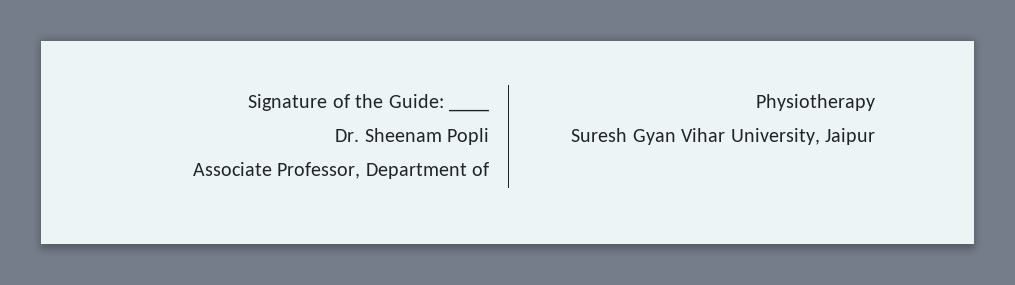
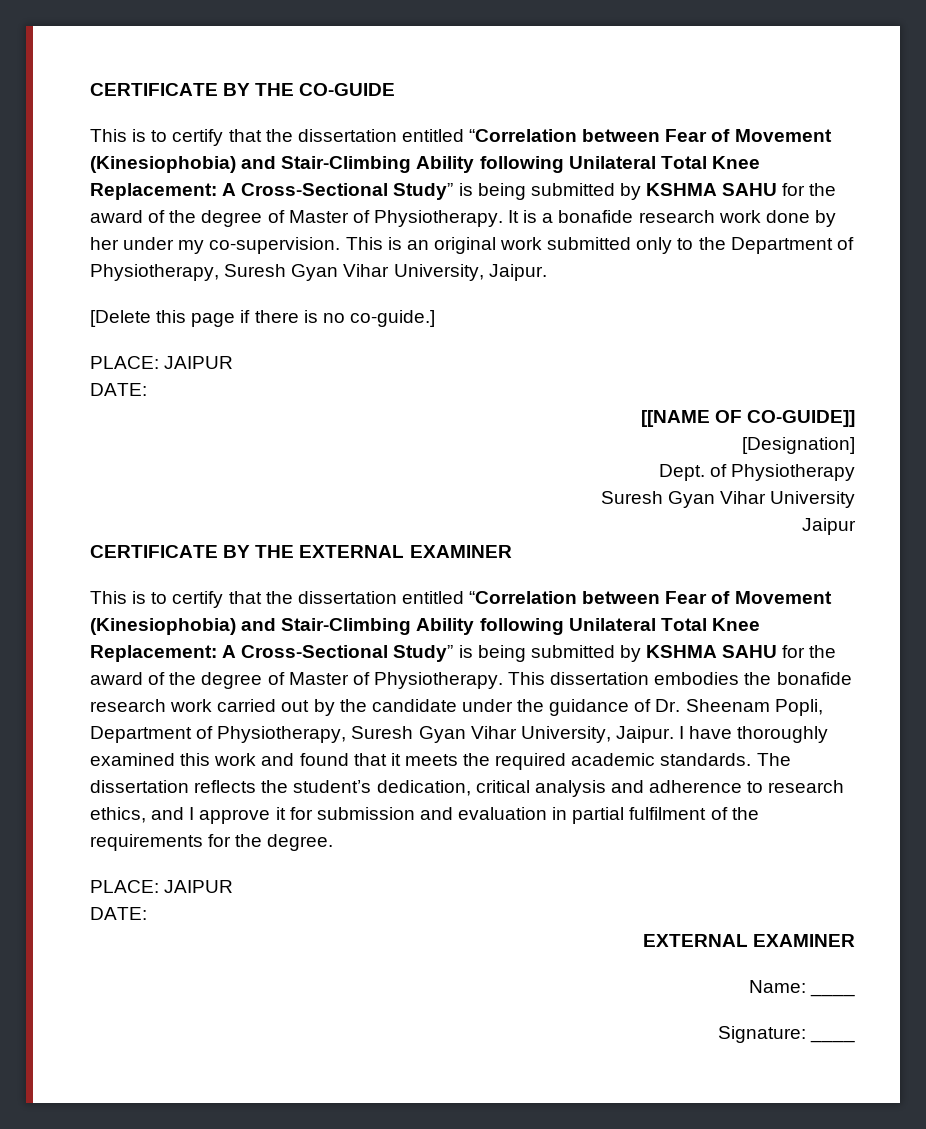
- Signature of the Guide: ____
- Dr. Sheenam Popli
- Associate Professor, Department of Physiotherapy
+ CERTIFICATE BY THE CO-GUIDE
+ This is to certify that the dissertation entitled “Correlation between Fear of Movement (Kinesiophobia) and Stair-Climbing Ability following Unilateral Total Knee Replacement: A Cross-Sectional Study” is being submitted by KSHMA SAHU for the award of the degree of Master of Physiotherapy. It is a bonafide research work done by her under my co-supervision. This is an original work submitted only to the Department of Physiotherapy, Suresh Gyan Vihar University, Jaipur.
+ [Delete this page if there is no co-guide.]
+ PLACE: JAIPUR
+ DATE:
+ [[NAME OF CO-GUIDE]]
+ [Designation]
+ Dept. of Physiotherapy
- Suresh Gyan Vihar University, Jaipur
+ Suresh Gyan Vihar University
+ Jaipur
+ CERTIFICATE BY THE EXTERNAL EXAMINER
+ This is to certify that the dissertation entitled “Correlation between Fear of Movement (Kinesiophobia) and Stair-Climbing Ability following Unilateral Total Knee Replacement: A Cross-Sectional Study” is being submitted by KSHMA SAHU for the award of the degree of Master of Physiotherapy. This dissertation embodies the bonafide research work carried out by the candidate under the guidance of Dr. Sheenam Popli, Department of Physiotherapy, Suresh Gyan Vihar University, Jaipur. I have thoroughly examined this work and found that it meets the required academic standards. The dissertation reflects the student’s dedication, critical analysis and adherence to research ethics, and I approve it for submission and evaluation in partial fulfilment of the requirements for the degree.
+ PLACE: JAIPUR
+ DATE:
+ EXTERNAL EXAMINER
+ Name: ____
+ Signature: ____

